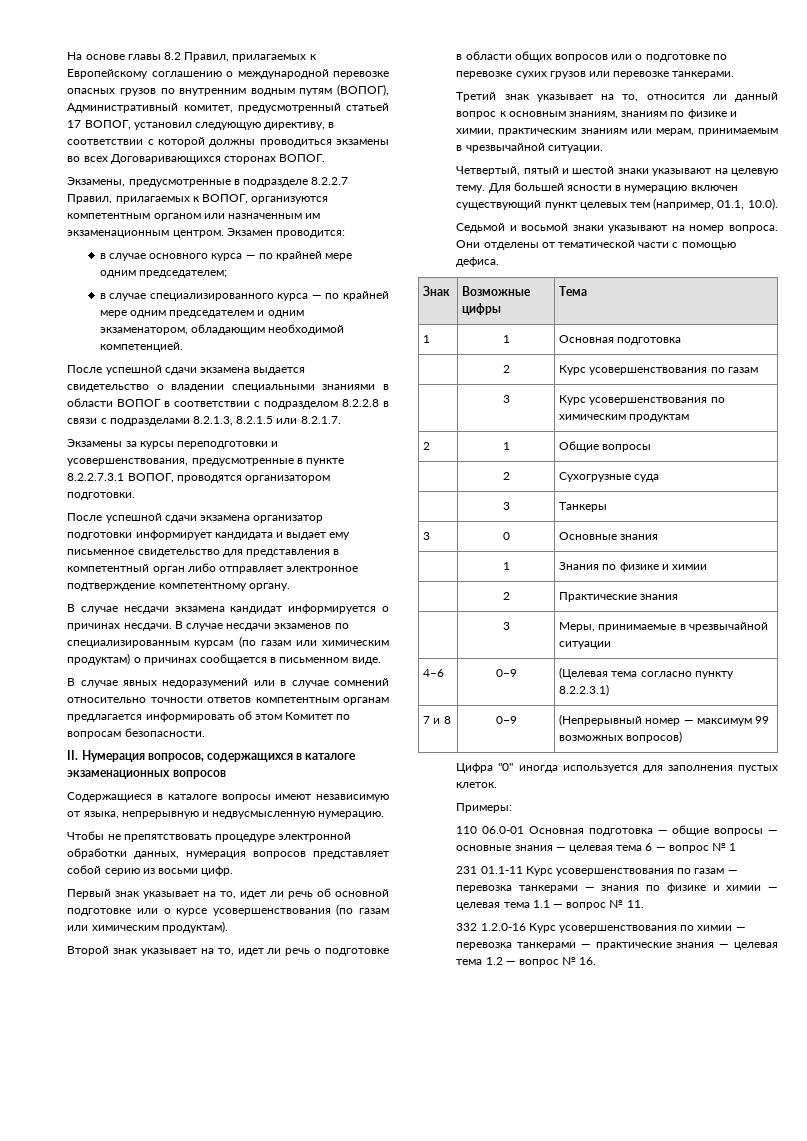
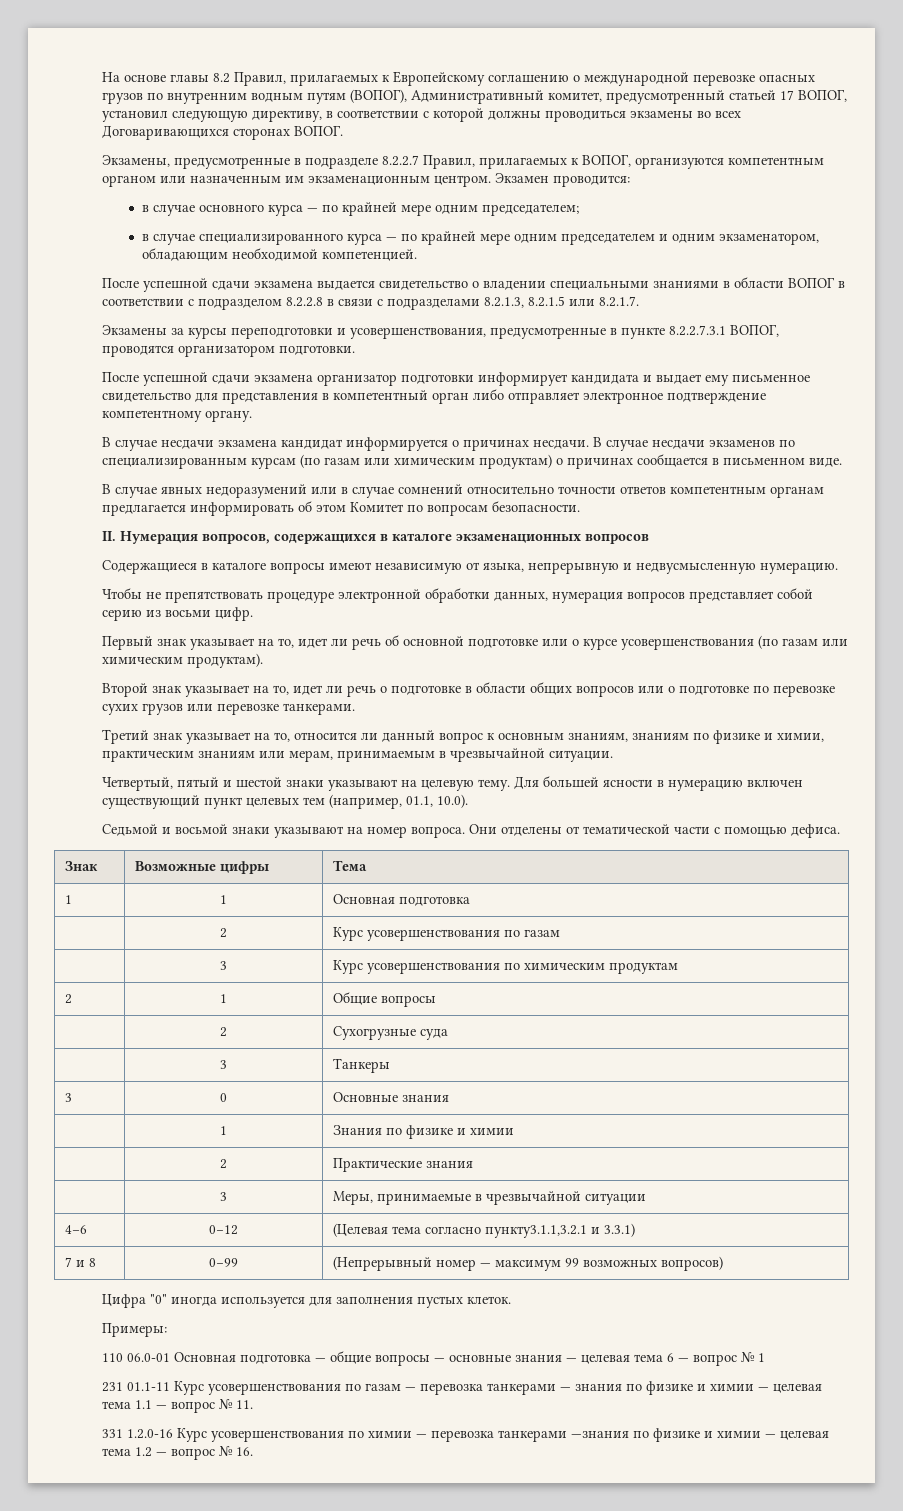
- 4–6 | 0−9 | (Целевая тема согласно пункту 8.2.2.3.1)
+ 4–6 | 0−12 | (Целевая тема согласно пункту3.1.1,3.2.1 и 3.3.1)
- 7 и 8 | 0−9 | (Непрерывный номер — максимум 99 возможных вопросов)
+ 7 и 8 | 0−99 | (Непрерывный номер — максимум 99 возможных вопросов)
- 332 1.2.0-16 Курс усовершенствования по химии — перевозка танкерами — практические знания — целевая тема 1.2 — вопрос № 16.
+ 331 1.2.0-16 Курс усовершенствования по химии — перевозка танкерами —знания по физике и химии — целевая тема 1.2 — вопрос № 16.

